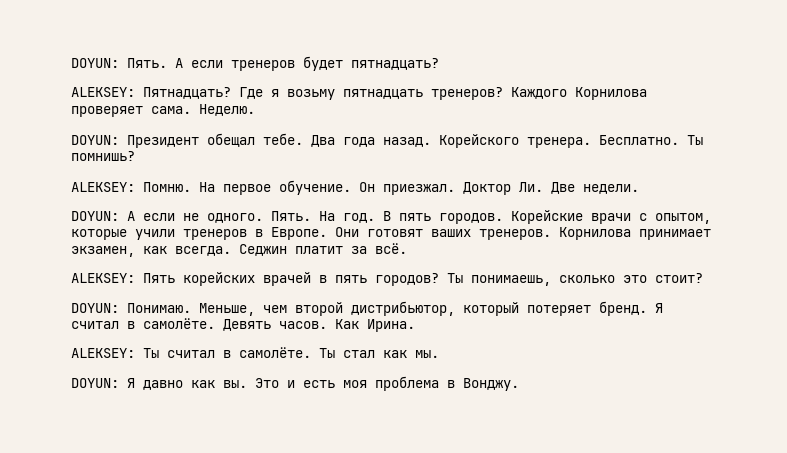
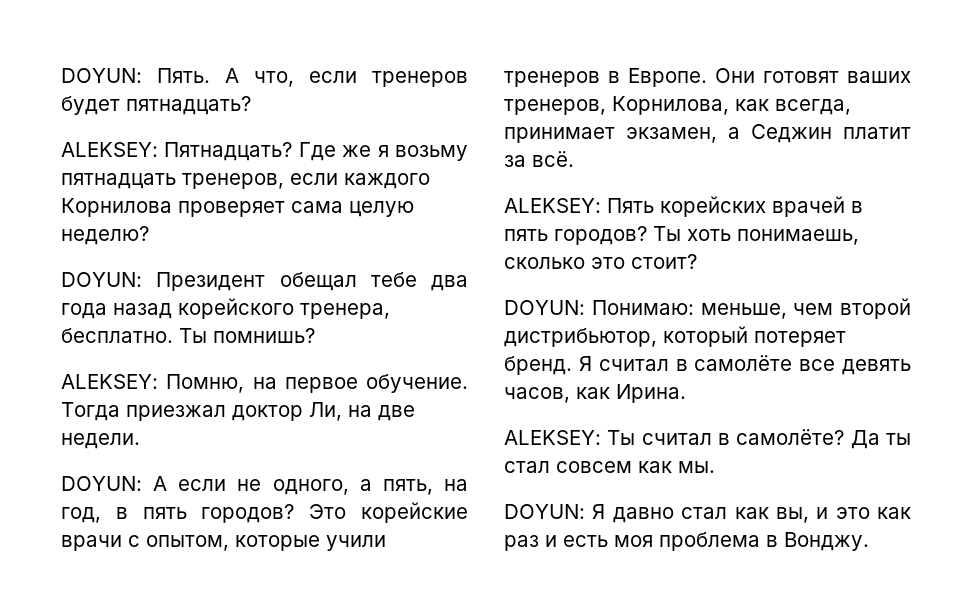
- А если тренеров будет пятнадцать?
+ А что, если тренеров будет пятнадцать?
- Где я возьму пятнадцать тренеров? Каждого Корнилова проверяет сама. Неделю.
- DOYUN: Президент обещал тебе. Два года назад. Корейского тренера. Бесплатно. Ты помнишь?
- ALEKSEY: Помню. На первое обучение. Он приезжал. Доктор Ли. Две недели.
+ Где же я возьму пятнадцать тренеров, если каждого Корнилова проверяет сама целую неделю?
+ DOYUN: Президент обещал тебе два года назад корейского тренера, бесплатно. Ты помнишь?
+ ALEKSEY: Помню, на первое обучение. Тогда приезжал доктор Ли, на две недели.
- DOYUN: А если не одного. Пять. На год. В пять городов. Корейские врачи с опытом, которые учили тренеров в Европе.
+ DOYUN: А если не одного, а пять, на год, в пять городов? Это корейские врачи с опытом, которые учили тренеров в Европе.
- Они готовят ваших тренеров. Корнилова принимает экзамен, как всегда. Седжин платит за всё.
+ Они готовят ваших тренеров, Корнилова, как всегда, принимает экзамен, а Седжин платит за всё.
- Ты понимаешь, сколько это стоит?
+ Ты хоть понимаешь, сколько это стоит?
- DOYUN: Понимаю. Меньше, чем второй дистрибьютор, который потеряет бренд.
+ DOYUN: Понимаю: меньше, чем второй дистрибьютор, который потеряет бренд.
- Я считал в самолёте. Девять часов. Как Ирина.
+ Я считал в самолёте все девять часов, как Ирина.
- ALEKSEY: Ты считал в самолёте. Ты стал как мы.
+ ALEKSEY: Ты считал в самолёте? Да ты стал совсем как мы.
- DOYUN: Я давно как вы. Это и есть моя проблема в Вонджу.
+ DOYUN: Я давно стал как вы, и это как раз и есть моя проблема в Вонджу.

